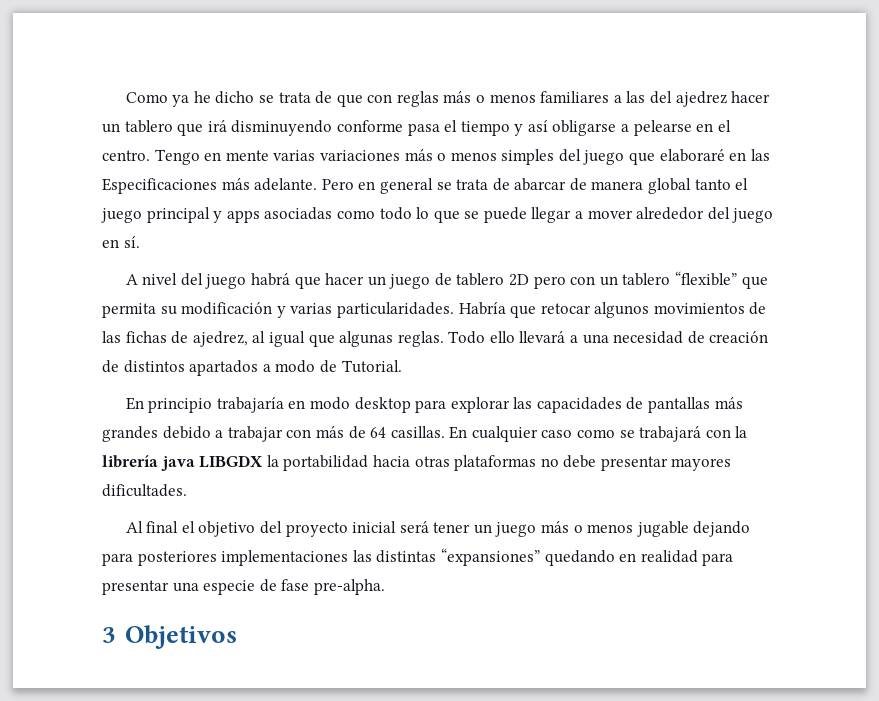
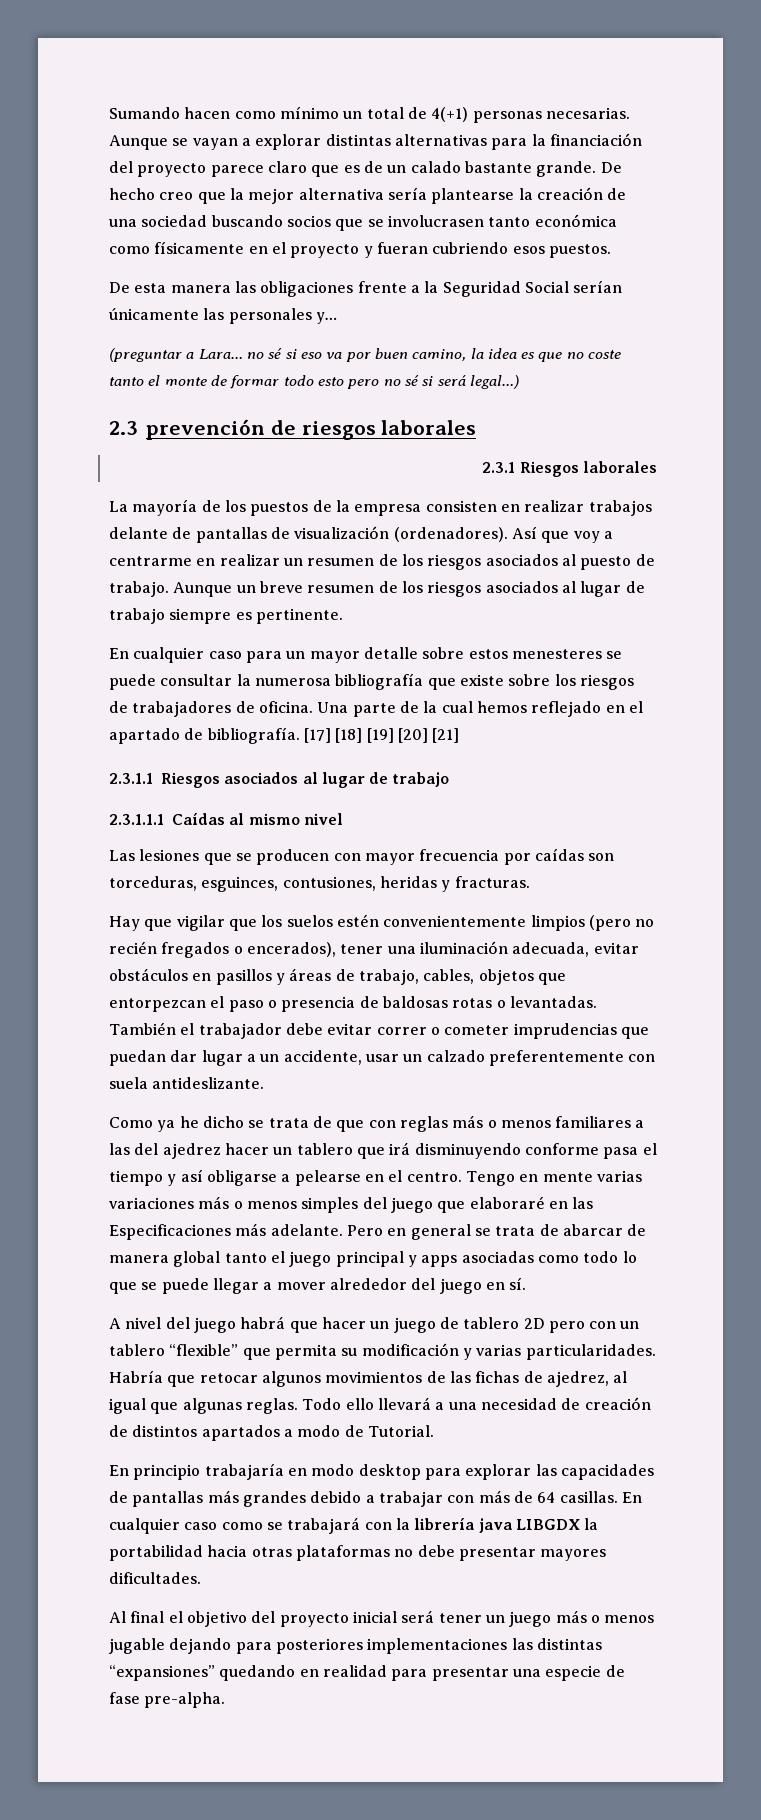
+ Sumando hacen como mínimo un total de 4(+1) personas necesarias. Aunque se vayan a explorar distintas alternativas para la financiación del proyecto parece claro que es de un calado bastante grande. De hecho creo que la mejor alternativa sería plantearse la creación de una sociedad buscando socios que se involucrasen tanto económica como físicamente en el proyecto y fueran cubriendo esos puestos.
+ De esta manera las obligaciones frente a la Seguridad Social serían únicamente las personales y…
+ (preguntar a Lara… no sé si eso va por buen camino, la idea es que no coste tanto el monte de formar todo esto pero no sé si será legal…)
+ 2.3 prevención de riesgos laborales
+ 2.3.1 Riesgos laborales
+ La mayoría de los puestos de la empresa consisten en realizar trabajos delante de pantallas de visualización (ordenadores). Así que voy a centrarme en realizar un resumen de los riesgos asociados al puesto de trabajo. Aunque un breve resumen de los riesgos asociados al lugar de trabajo siempre es pertinente.
+ En cualquier caso para un mayor detalle sobre estos menesteres se puede consultar la numerosa bibliografía que existe sobre los riesgos de trabajadores de oficina. Una parte de la cual hemos reflejado en el apartado de bibliografía. [17] [18] [19] [20] [21]
+ 2.3.1.1 Riesgos asociados al lugar de trabajo
+ 2.3.1.1.1 Caídas al mismo nivel
+ Las lesiones que se producen con mayor frecuencia por caídas son torceduras, esguinces, contusiones, heridas y fracturas.
+ Hay que vigilar que los suelos estén convenientemente limpios (pero no recién fregados o encerados), tener una iluminación adecuada, evitar obstáculos en pasillos y áreas de trabajo, cables, objetos que entorpezcan el paso o presencia de baldosas rotas o levantadas. También el trabajador debe evitar correr o cometer imprudencias que puedan dar lugar a un accidente, usar un calzado preferentemente con suela antideslizante.
- 3 Objetivos

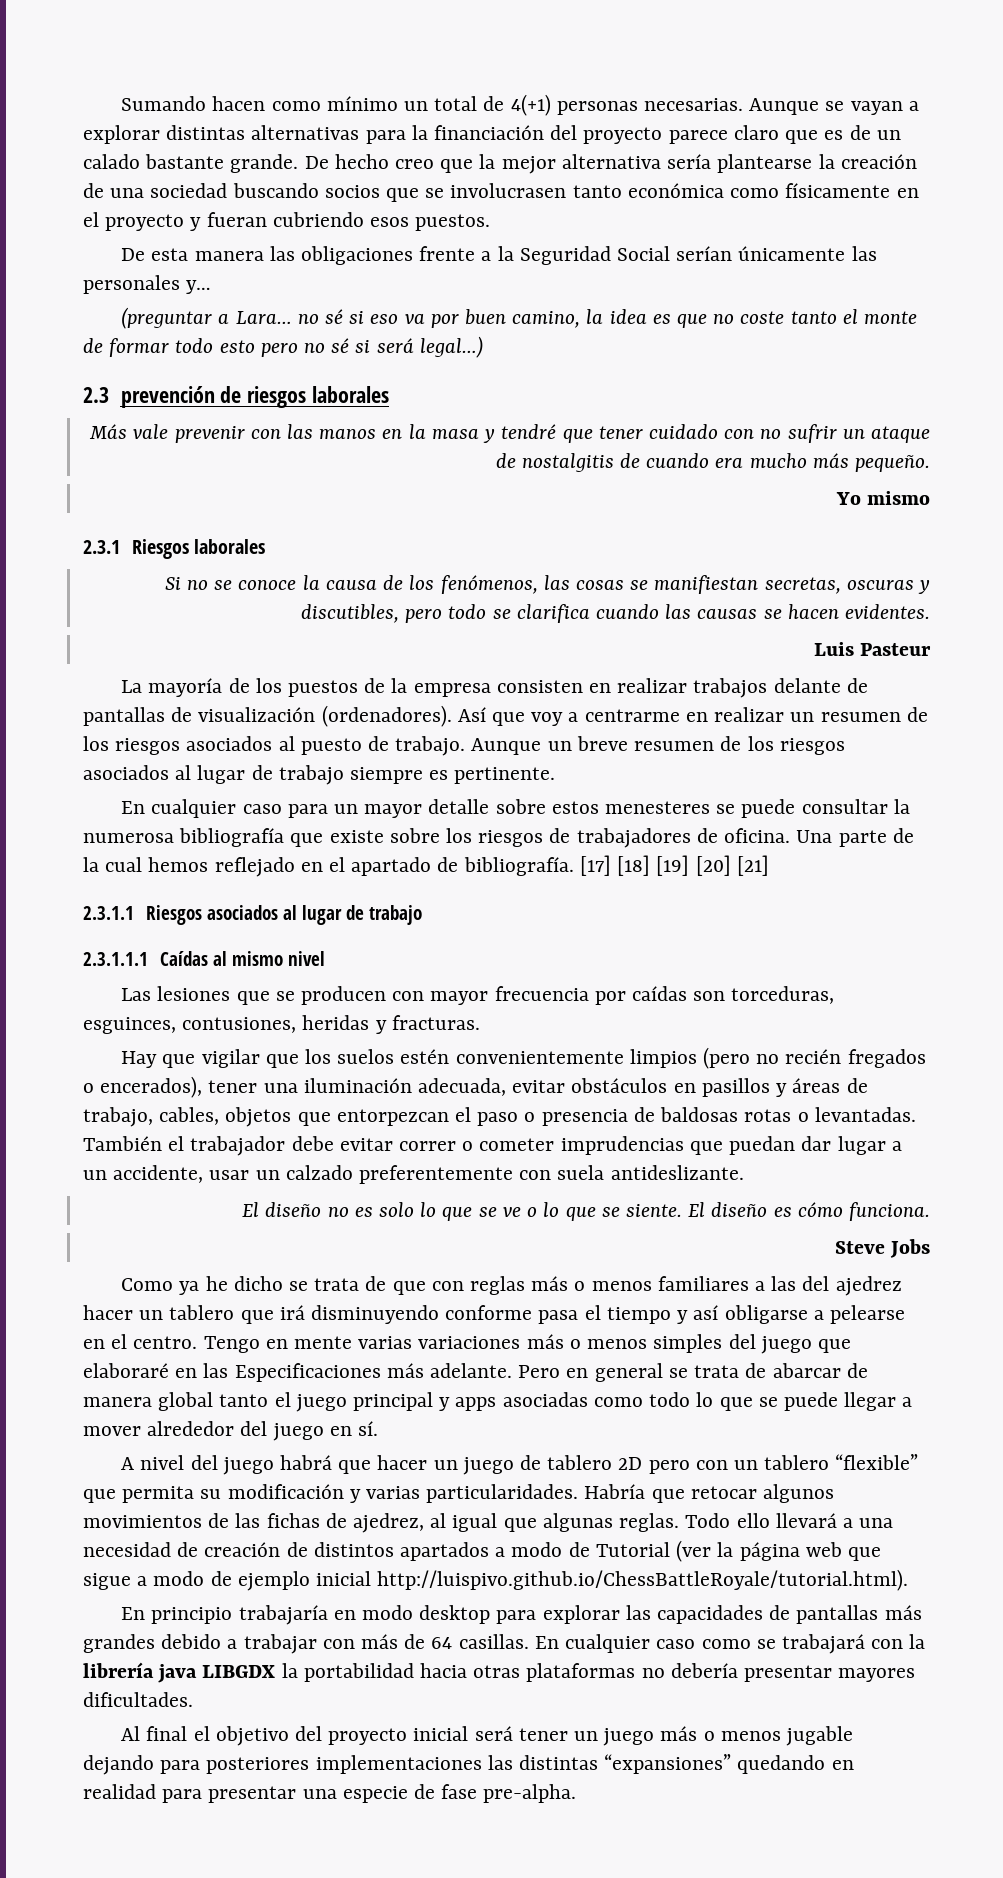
+ Más vale prevenir con las manos en la masa y tendré que tener cuidado con no sufrir un ataque de nostalgitis de cuando era mucho más pequeño.
+ Yo mismo
  2.3.1 Riesgos laborales
+ Si no se conoce la causa de los fenómenos, las cosas se manifiestan secretas, oscuras y discutibles, pero todo se clarifica cuando las causas se hacen evidentes.
+ Luis Pasteur
+ El diseño no es solo lo que se ve o lo que se siente. El diseño es cómo funciona.
+ Steve Jobs
- Todo ello llevará a una necesidad de creación de distintos apartados a modo de Tutorial.
+ Todo ello llevará a una necesidad de creación de distintos apartados a modo de Tutorial (ver la página web que sigue a modo de ejemplo inicial http://luispivo.github.io/ChessBattleRoyale/tutorial.html).
- En cualquier caso como se trabajará con la librería java LIBGDX la portabilidad hacia otras plataformas no debe presentar mayores dificultades.
+ En cualquier caso como se trabajará con la librería java LIBGDX la portabilidad hacia otras plataformas no debería presentar mayores dificultades.

